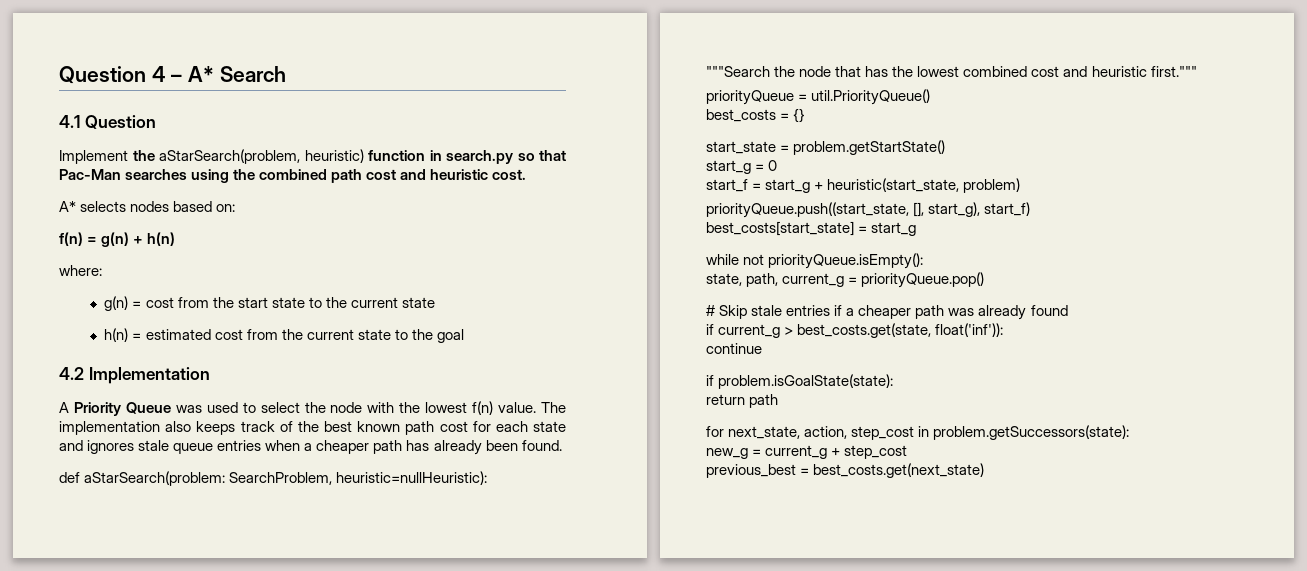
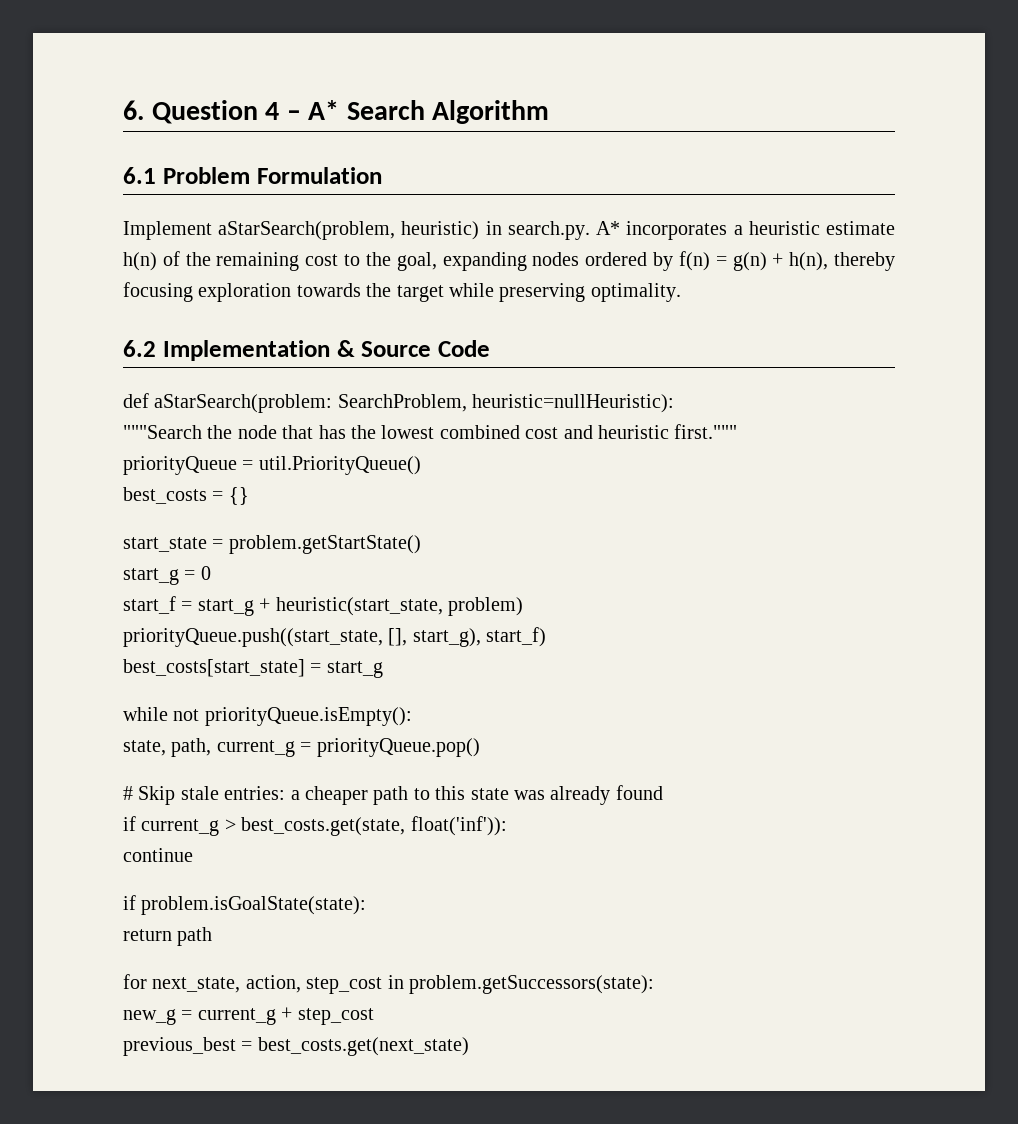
- Question 4 – A* Search
- 4.1 Question
+ 6. Question 4 – A* Search Algorithm
+ 6.1 Problem Formulation
- Implement the aStarSearch(problem, heuristic) function in search.py so that Pac-Man searches using the combined path cost and heuristic cost.
- A* selects nodes based on:
- f(n) = g(n) + h(n)
- where:
- g(n) = cost from the start state to the current state
- h(n) = estimated cost from the current state to the goal
- 4.2 Implementation
- A Priority Queue was used to select the node with the lowest f(n) value. The implementation also keeps track of the best known path cost for each state and ignores stale queue entries when a cheaper path has already been found.
+ Implement aStarSearch(problem, heuristic) in search.py. A* incorporates a heuristic estimate h(n) of the remaining cost to the goal, expanding nodes ordered by f(n) = g(n) + h(n), thereby focusing exploration towards the target while preserving optimality.
+ 6.2 Implementation & Source Code
- # Skip stale entries if a cheaper path was already found
+ # Skip stale entries: a cheaper path to this state was already found

